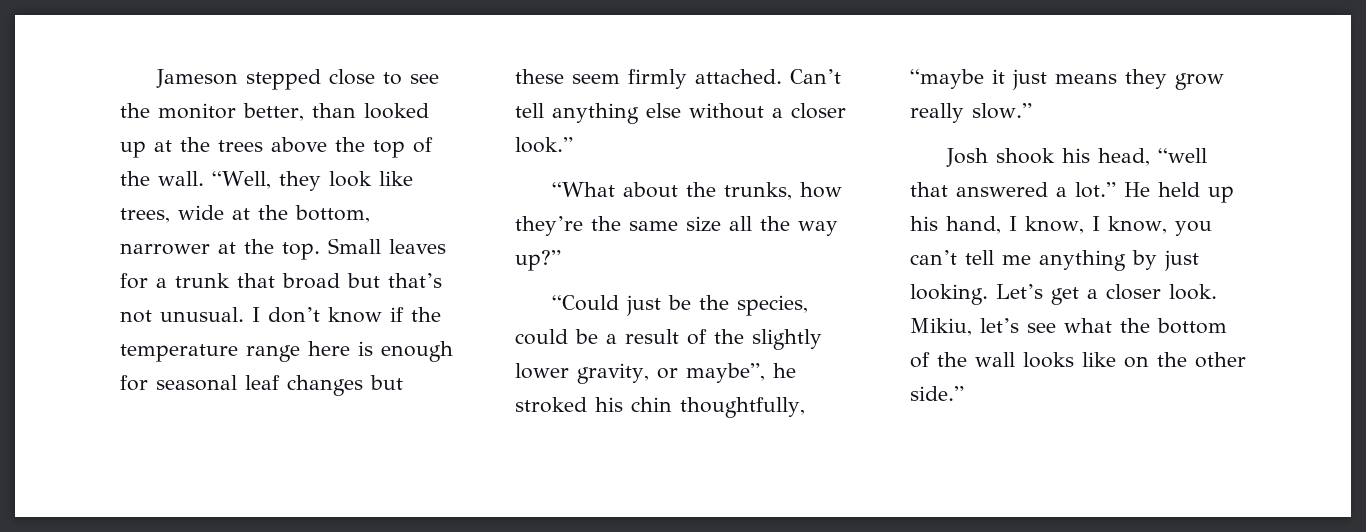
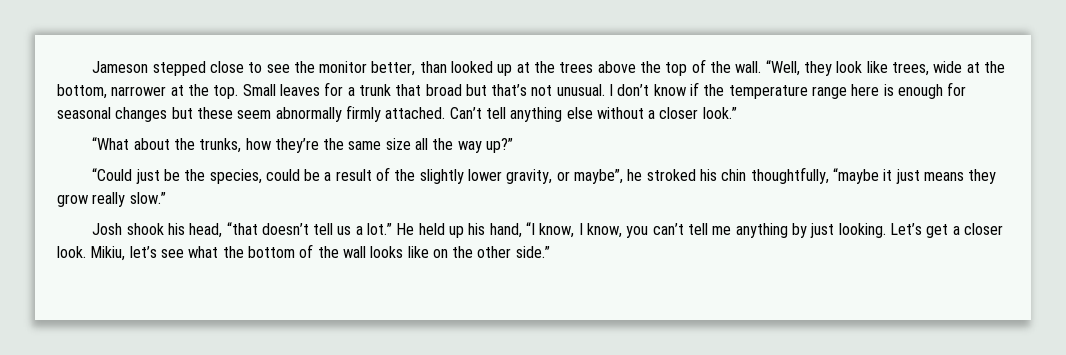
- I don’t know if the temperature range here is enough for seasonal leaf changes but these seem firmly attached.
+ I don’t know if the temperature range here is enough for seasonal changes but these seem abnormally firmly attached.
- Josh shook his head, “well that answered a lot.”
+ Josh shook his head, “that doesn’t tell us a lot.”
- He held up his hand, I know, I know, you can’t tell me anything by just looking.
+ He held up his hand, “I know, I know, you can’t tell me anything by just looking.

